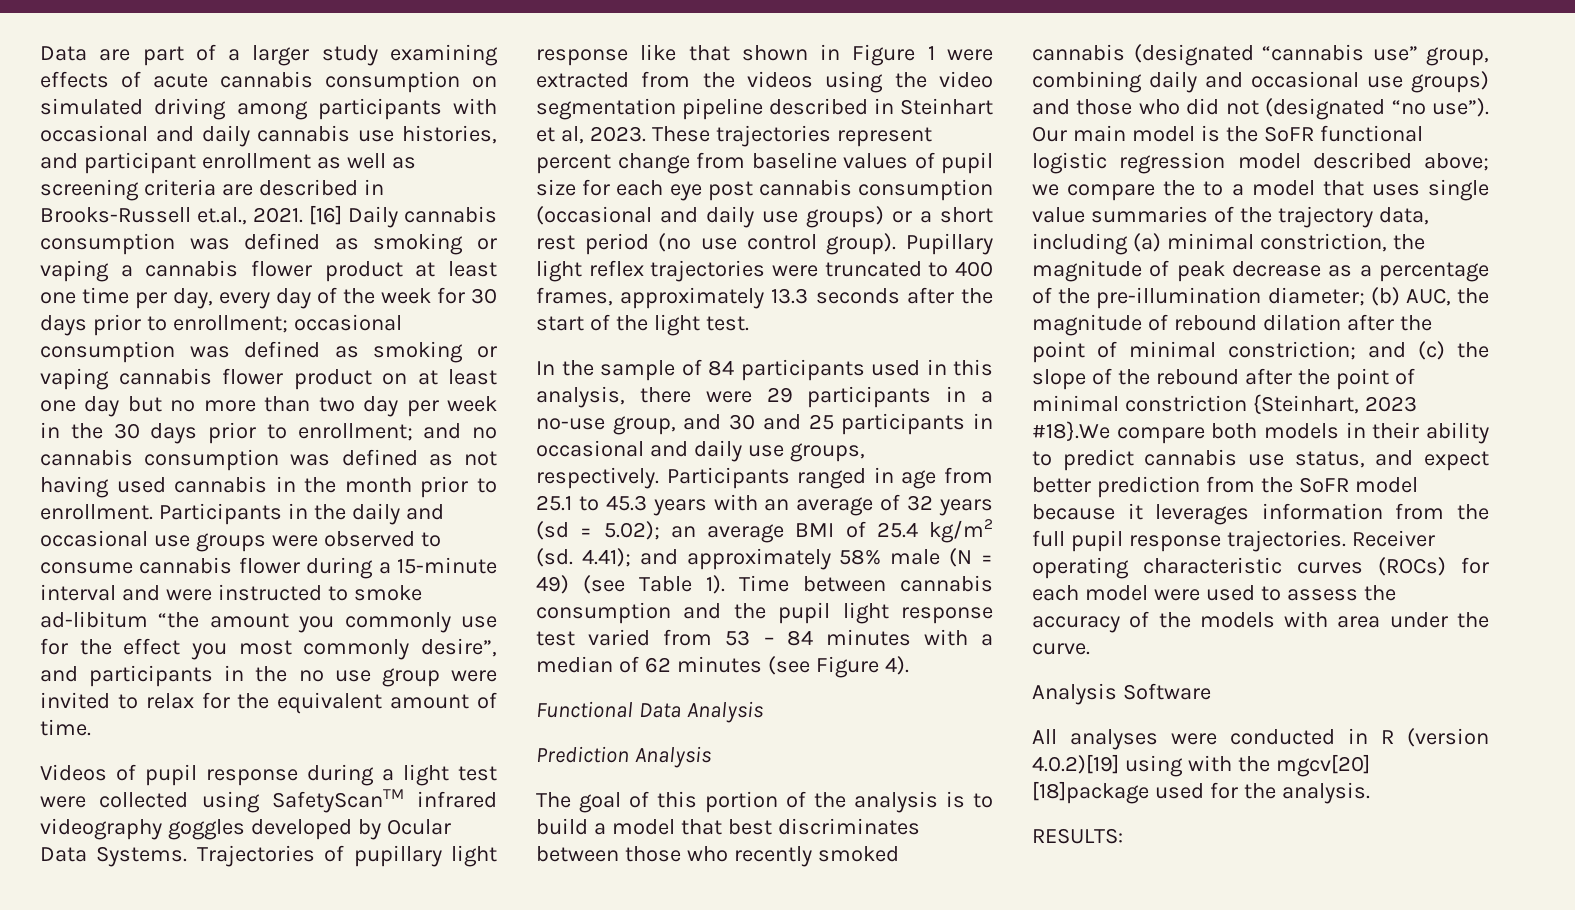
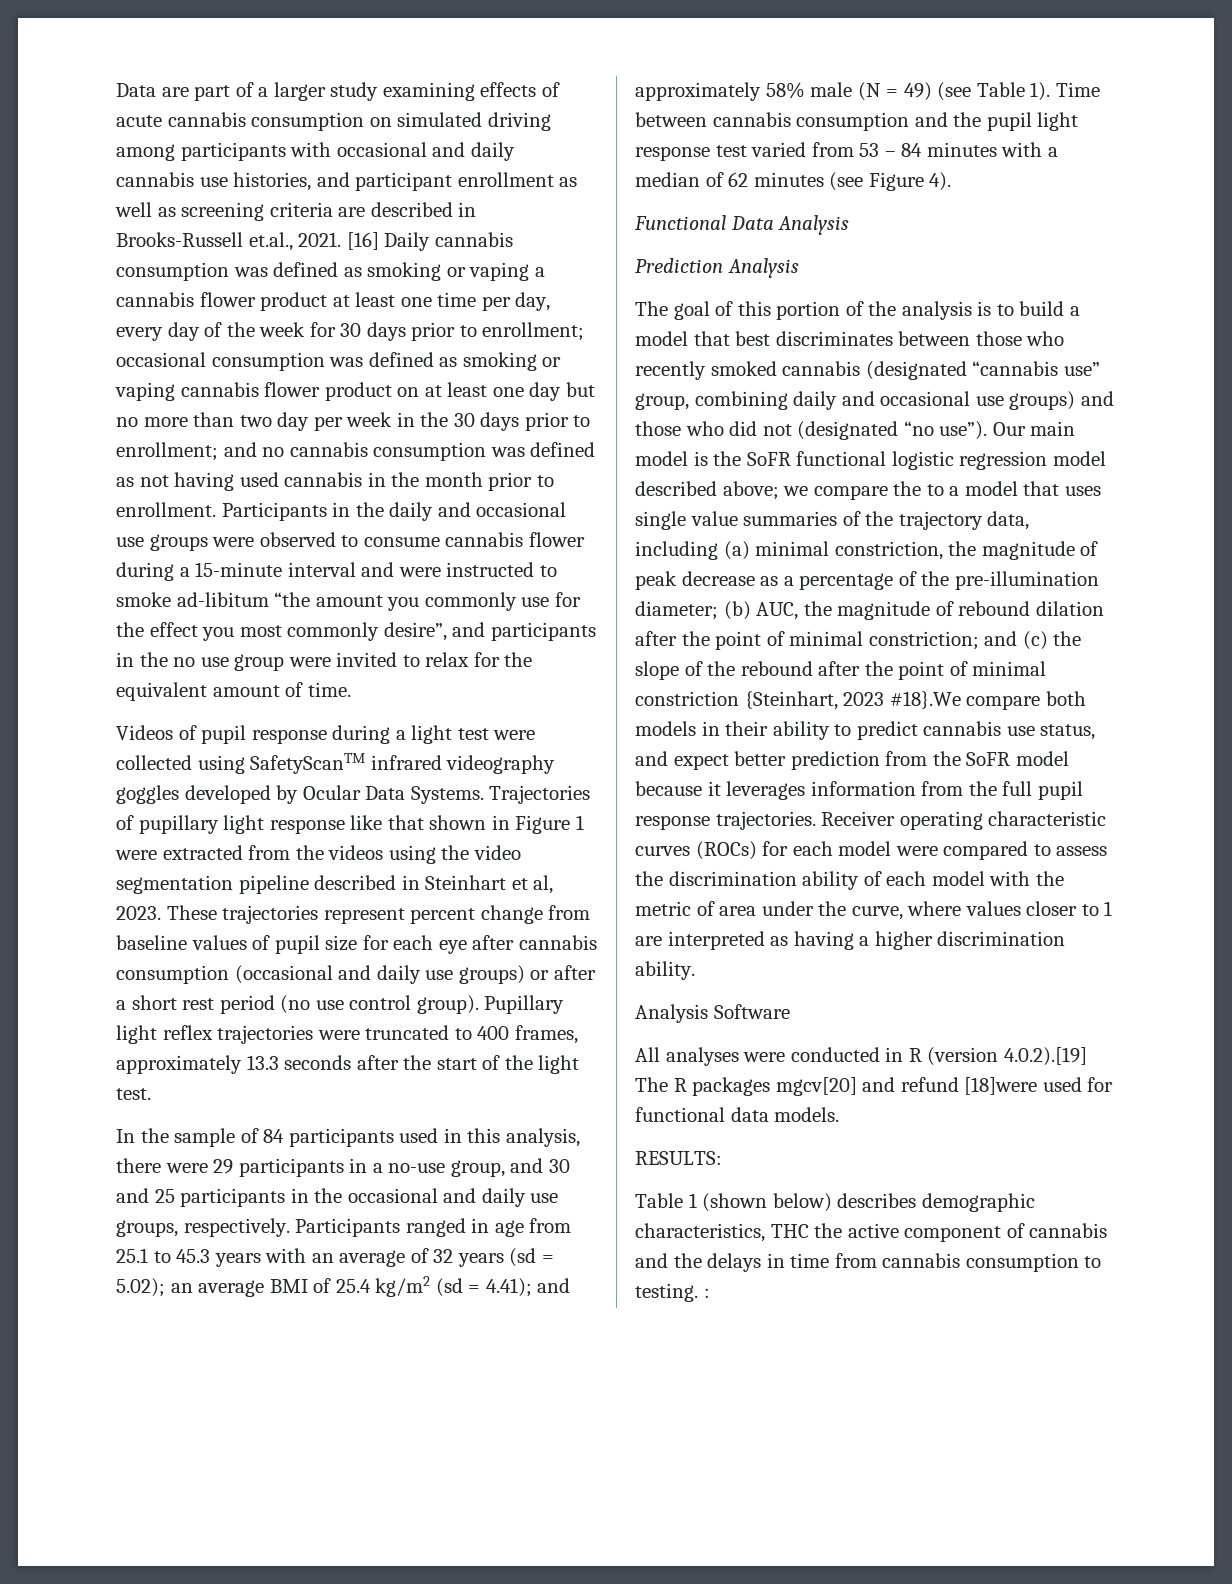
- These trajectories represent percent change from baseline values of pupil size for each eye post cannabis consumption (occasional and daily use groups) or a short rest period (no use control group).
+ These trajectories represent percent change from baseline values of pupil size for each eye after cannabis consumption (occasional and daily use groups) or after a short rest period (no use control group).
- In the sample of 84 participants used in this analysis, there were 29 participants in a no-use group, and 30 and 25 participants in occasional and daily use groups, respectively.
+ In the sample of 84 participants used in this analysis, there were 29 participants in a no-use group, and 30 and 25 participants in the occasional and daily use groups, respectively.
- Participants ranged in age from 25.1 to 45.3 years with an average of 32 years (sd = 5.02); an average BMI of 25.4 kg/m2 (sd. 4.41); and approximately 58% male (N = 49) (see Table 1).
+ Participants ranged in age from 25.1 to 45.3 years with an average of 32 years (sd = 5.02); an average BMI of 25.4 kg/m2 (sd = 4.41); and approximately 58% male (N = 49) (see Table 1).
- Receiver operating characteristic curves (ROCs) for each model were used to assess the accuracy of the models with area under the curve.
+ Receiver operating characteristic curves (ROCs) for each model were compared to assess the discrimination ability of each model with the metric of area under the curve, where values closer to 1 are interpreted as having a higher discrimination ability.
- All analyses were conducted in R (version 4.0.2)[19] using with the mgcv[20] [18]package used for the analysis.
+ All analyses were conducted in R (version 4.0.2).[19] The R packages mgcv[20] and refund [18]were used for functional data models.
  RESULTS:
+ Table 1 (shown below) describes demographic characteristics, THC the active component of cannabis and the delays in time from cannabis consumption to testing. :

